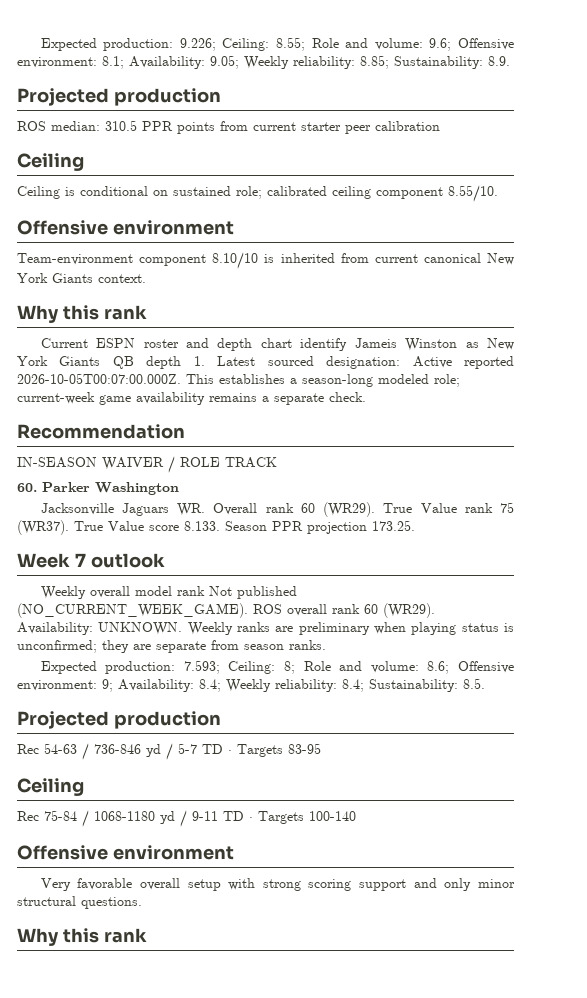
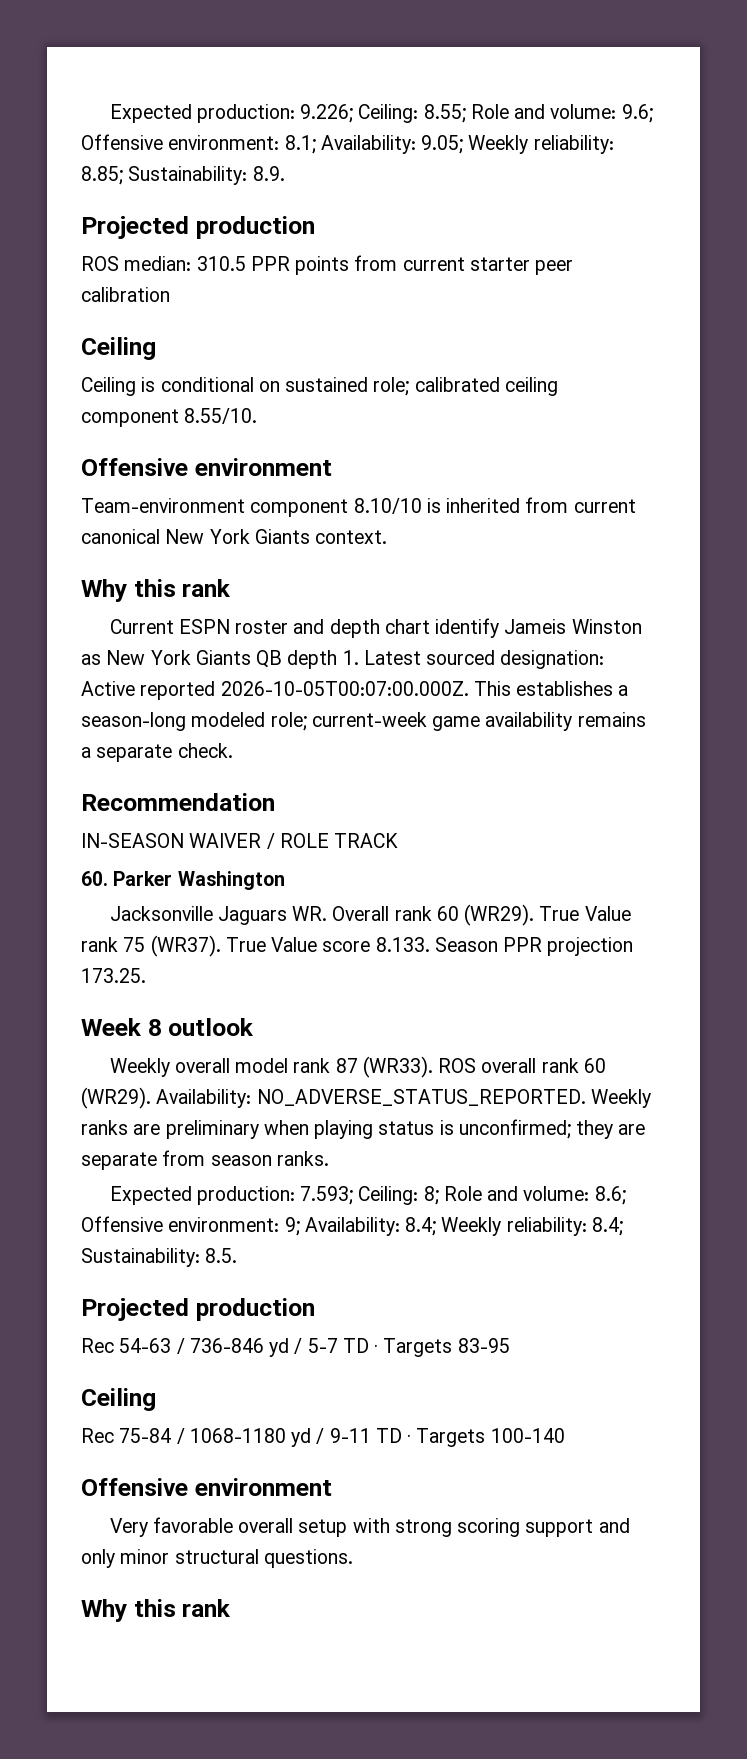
- Week 7 outlook
+ Week 8 outlook
- Weekly overall model rank Not published (NO_CURRENT_WEEK_GAME).
+ Weekly overall model rank 87 (WR33).
- Availability: UNKNOWN.
+ Availability: NO_ADVERSE_STATUS_REPORTED.

